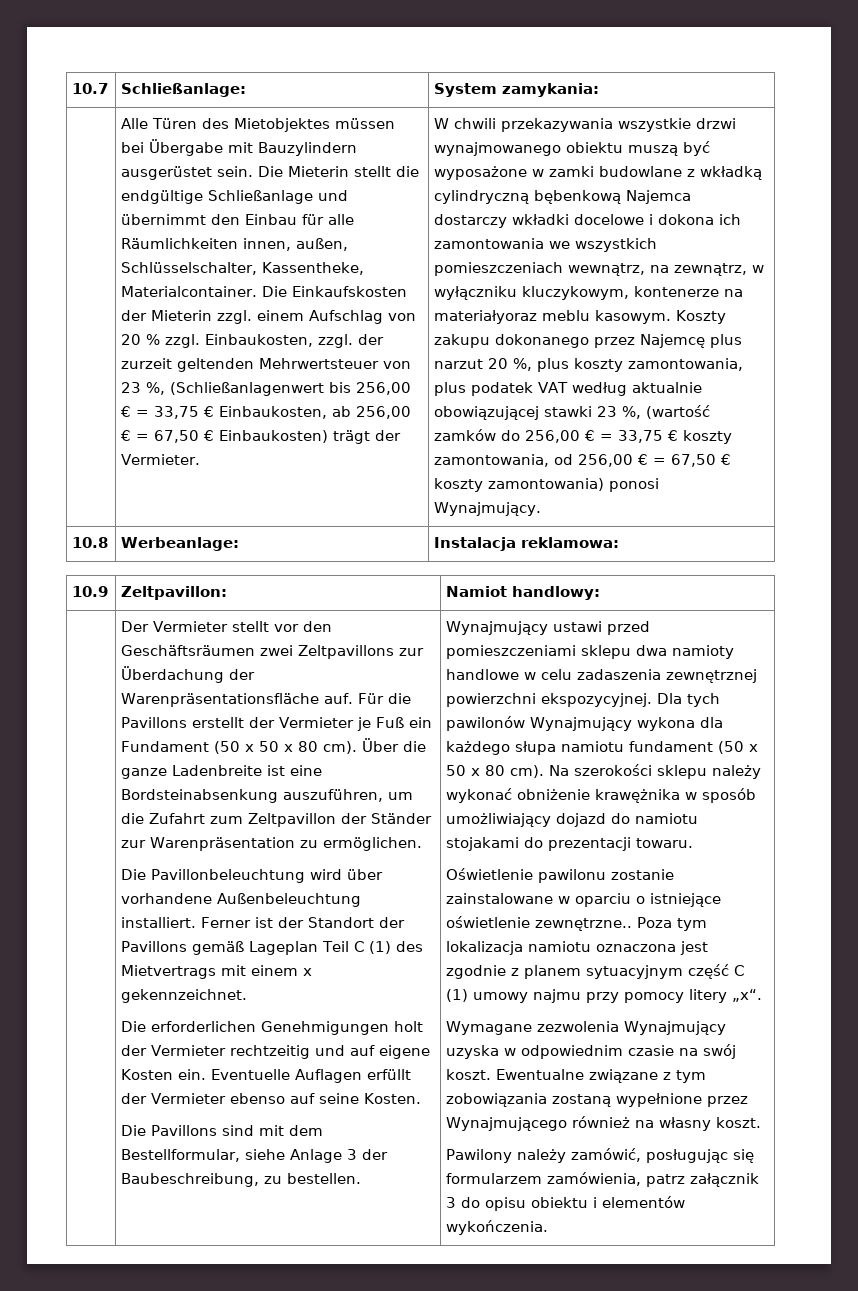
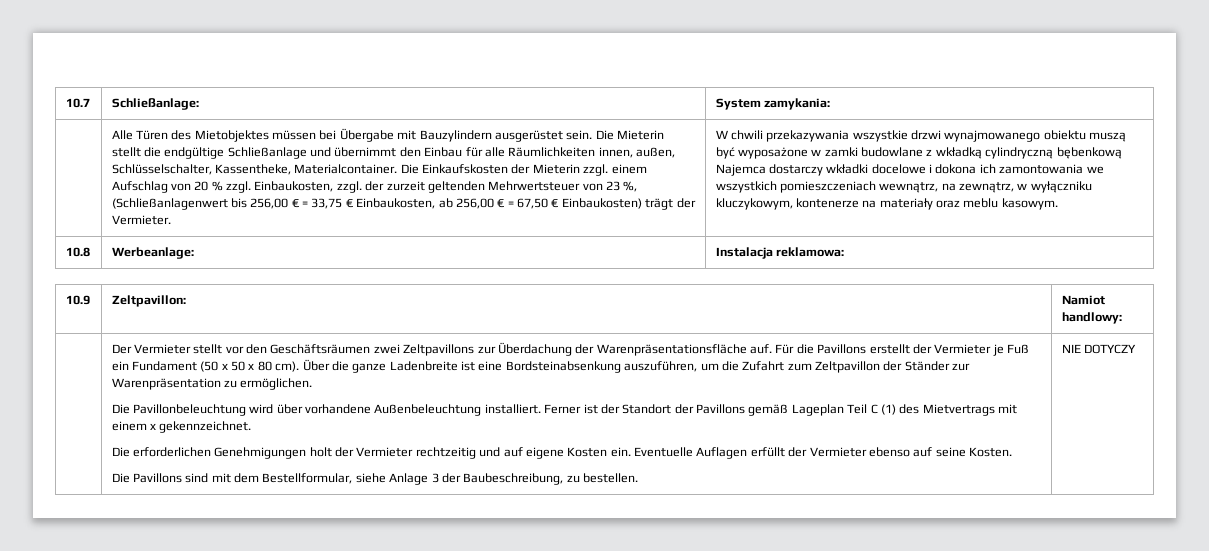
- W chwili przekazywania wszystkie drzwi wynajmowanego obiektu muszą być wyposażone w zamki budowlane z wkładką cylindryczną bębenkową Najemca dostarczy wkładki docelowe i dokona ich zamontowania we wszystkich pomieszczeniach wewnątrz, na zewnątrz, w wyłączniku kluczykowym, kontenerze na materiałyoraz meblu kasowym. Koszty zakupu dokonanego przez Najemcę plus narzut 20 %, plus koszty zamontowania, plus podatek VAT według aktualnie obowiązującej stawki 23 %, (wartość zamków do 256,00 € = 33,75 € koszty zamontowania, od 256,00 € = 67,50 € koszty zamontowania) ponosi Wynajmujący.
+ W chwili przekazywania wszystkie drzwi wynajmowanego obiektu muszą być wyposażone w zamki budowlane z wkładką cylindryczną bębenkową Najemca dostarczy wkładki docelowe i dokona ich zamontowania we wszystkich pomieszczeniach wewnątrz, na zewnątrz, w wyłączniku kluczykowym, kontenerze na materiały oraz meblu kasowym.
- Wynajmujący ustawi przed pomieszczeniami sklepu dwa namioty handlowe w celu zadaszenia zewnętrznej powierzchni ekspozycyjnej. Dla tych pawilonów Wynajmujący wykona dla każdego słupa namiotu fundament (50 x 50 x 80 cm). Na szerokości sklepu należy wykonać obniżenie krawężnika w sposób umożliwiający dojazd do namiotu stojakami do prezentacji towaru.
- Oświetlenie pawilonu zostanie zainstalowane w oparciu o istniejące oświetlenie zewnętrzne.. Poza tym lokalizacja namiotu oznaczona jest zgodnie z planem sytuacyjnym część C (1) umowy najmu przy pomocy litery „x“.
- Wymagane zezwolenia Wynajmujący uzyska w odpowiednim czasie na swój koszt. Ewentualne związane z tym zobowiązania zostaną wypełnione przez Wynajmującego również na własny koszt.
- Pawilony należy zamówić, posługując się formularzem zamówienia, patrz załącznik 3 do opisu obiektu i elementów wykończenia.
+ NIE DOTYCZY

